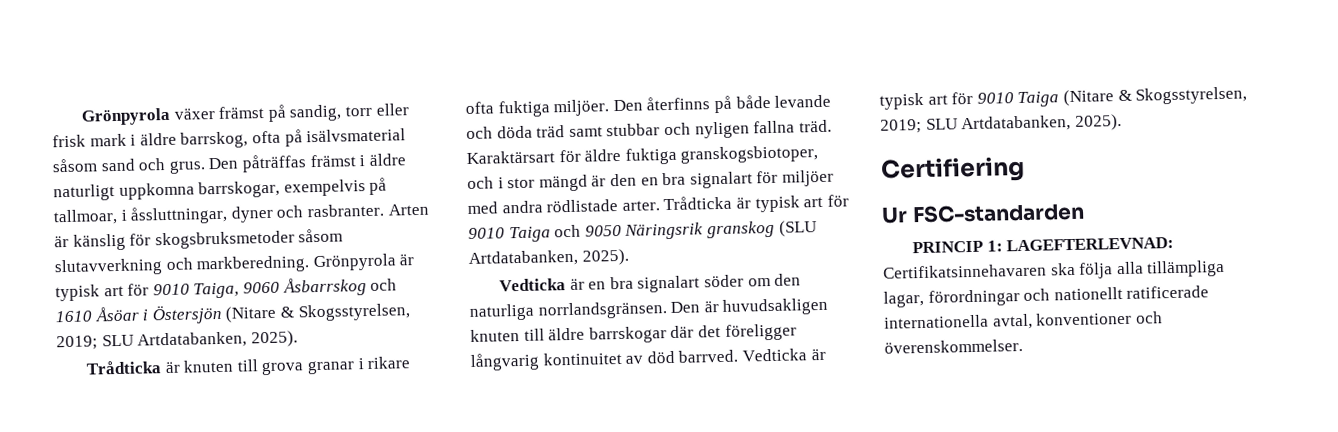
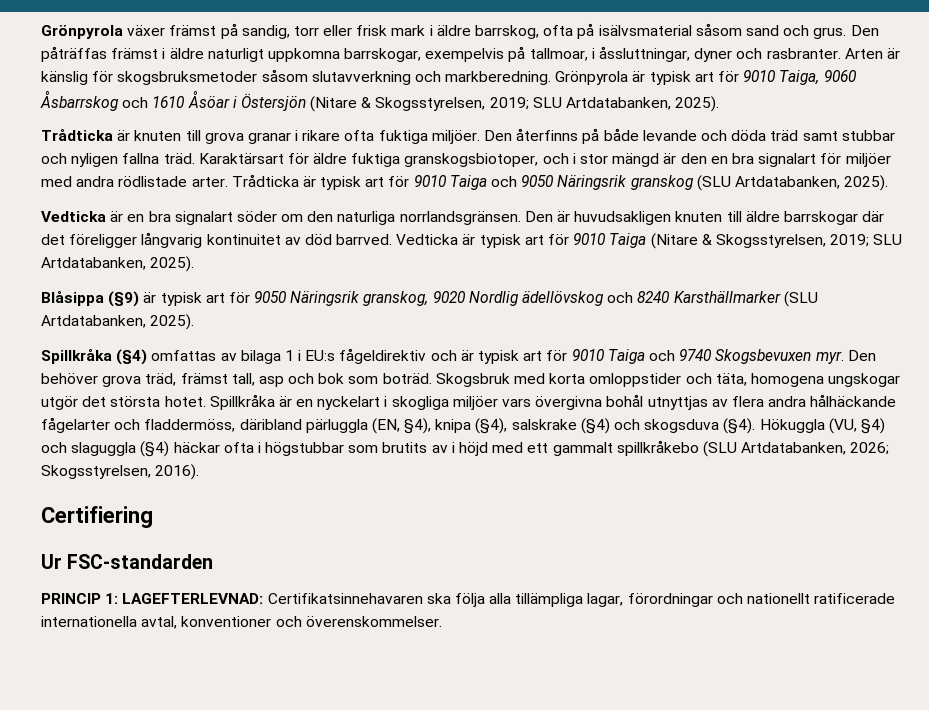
+ Blåsippa (§9) är typisk art för 9050 Näringsrik granskog, 9020 Nordlig ädellövskog och 8240 Karsthällmarker (SLU Artdatabanken, 2025).
+ Spillkråka (§4) omfattas av bilaga 1 i EU:s fågeldirektiv och är typisk art för 9010 Taiga och 9740 Skogsbevuxen myr. Den behöver grova träd, främst tall, asp och bok som boträd. Skogsbruk med korta omloppstider och täta, homogena ungskogar utgör det största hotet. Spillkråka är en nyckelart i skogliga miljöer vars övergivna bohål utnyttjas av flera andra hålhäckande fågelarter och fladdermöss, däribland pärluggla (EN, §4), knipa (§4), salskrake (§4) och skogsduva (§4). Hökuggla (VU, §4) och slaguggla (§4) häckar ofta i högstubbar som brutits av i höjd med ett gammalt spillkråkebo (SLU Artdatabanken, 2026; Skogsstyrelsen, 2016).

